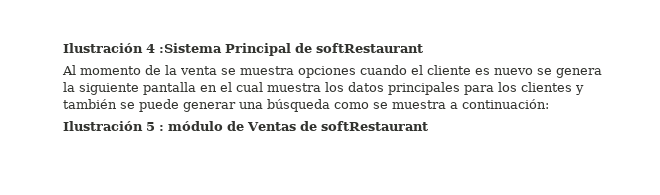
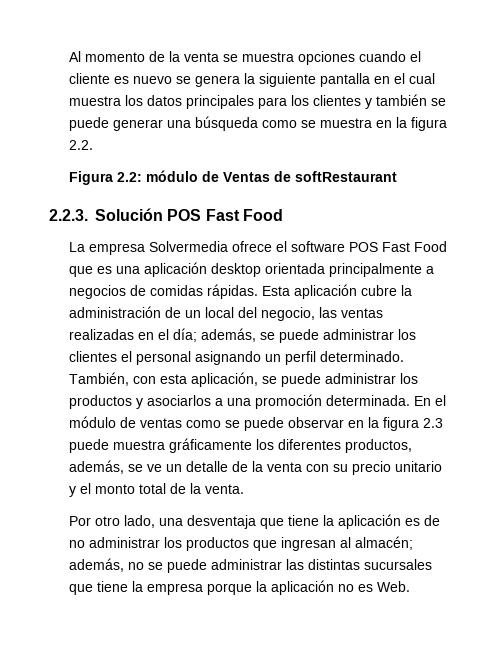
- Ilustración 4 :Sistema Principal de softRestaurant
- Al momento de la venta se muestra opciones cuando el cliente es nuevo se genera la siguiente pantalla en el cual muestra los datos principales para los clientes y también se puede generar una búsqueda como se muestra a continuación:
- Ilustración 5 : módulo de Ventas de softRestaurant
+ Al momento de la venta se muestra opciones cuando el cliente es nuevo se genera la siguiente pantalla en el cual muestra los datos principales para los clientes y también se puede generar una búsqueda como se muestra en la figura 2.2.
+ Figura 2.2: módulo de Ventas de softRestaurant
+ 2.2.3. Solución POS Fast Food
+ La empresa Solvermedia ofrece el software POS Fast Food que es una aplicación desktop orientada principalmente a negocios de comidas rápidas. Esta aplicación cubre la administración de un local del negocio, las ventas realizadas en el día; además, se puede administrar los clientes el personal asignando un perfil determinado. También, con esta aplicación, se puede administrar los productos y asociarlos a una promoción determinada. En el módulo de ventas como se puede observar en la figura 2.3 puede muestra gráficamente los diferentes productos, además, se ve un detalle de la venta con su precio unitario y el monto total de la venta.
+ Por otro lado, una desventaja que tiene la aplicación es de no administrar los productos que ingresan al almacén; además, no se puede administrar las distintas sucursales que tiene la empresa porque la aplicación no es Web.

